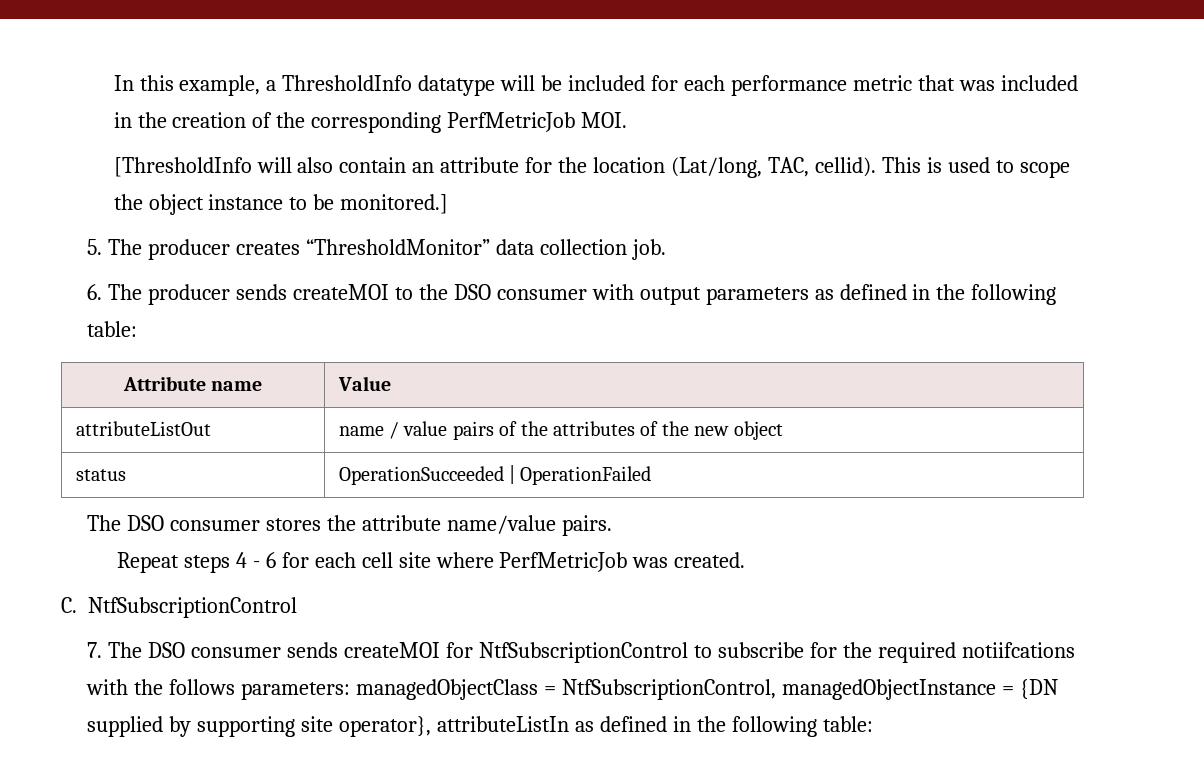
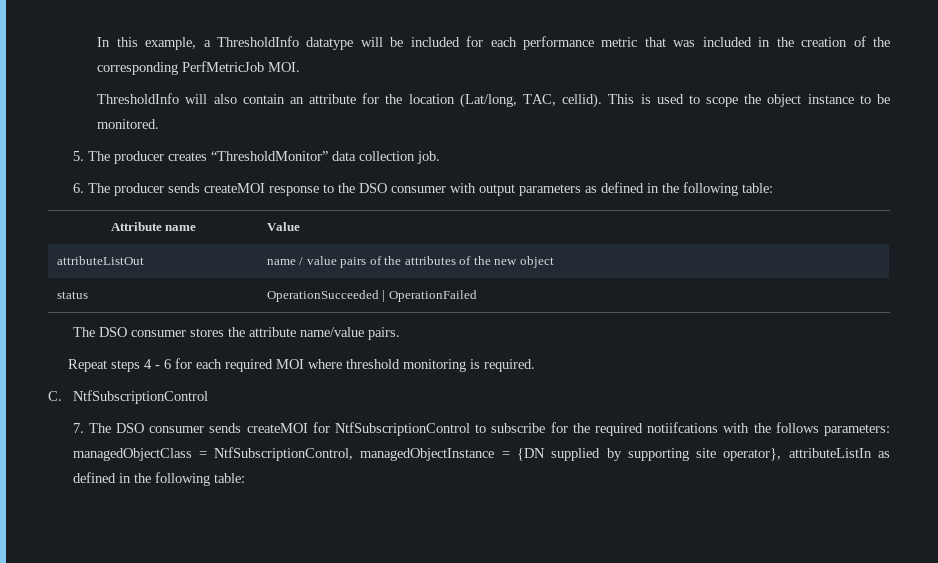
- [ThresholdInfo will also contain an attribute for the location (Lat/long, TAC, cellid).
+ ThresholdInfo will also contain an attribute for the location (Lat/long, TAC, cellid).
- This is used to scope the object instance to be monitored.]
+ This is used to scope the object instance to be monitored.
- 6. The producer sends createMOI to the DSO consumer with output parameters as defined in the following table:
+ 6. The producer sends createMOI response to the DSO consumer with output parameters as defined in the following table:
- Repeat steps 4 - 6 for each cell site where PerfMetricJob was created.
+ Repeat steps 4 - 6 for each required MOI where threshold monitoring is required.

